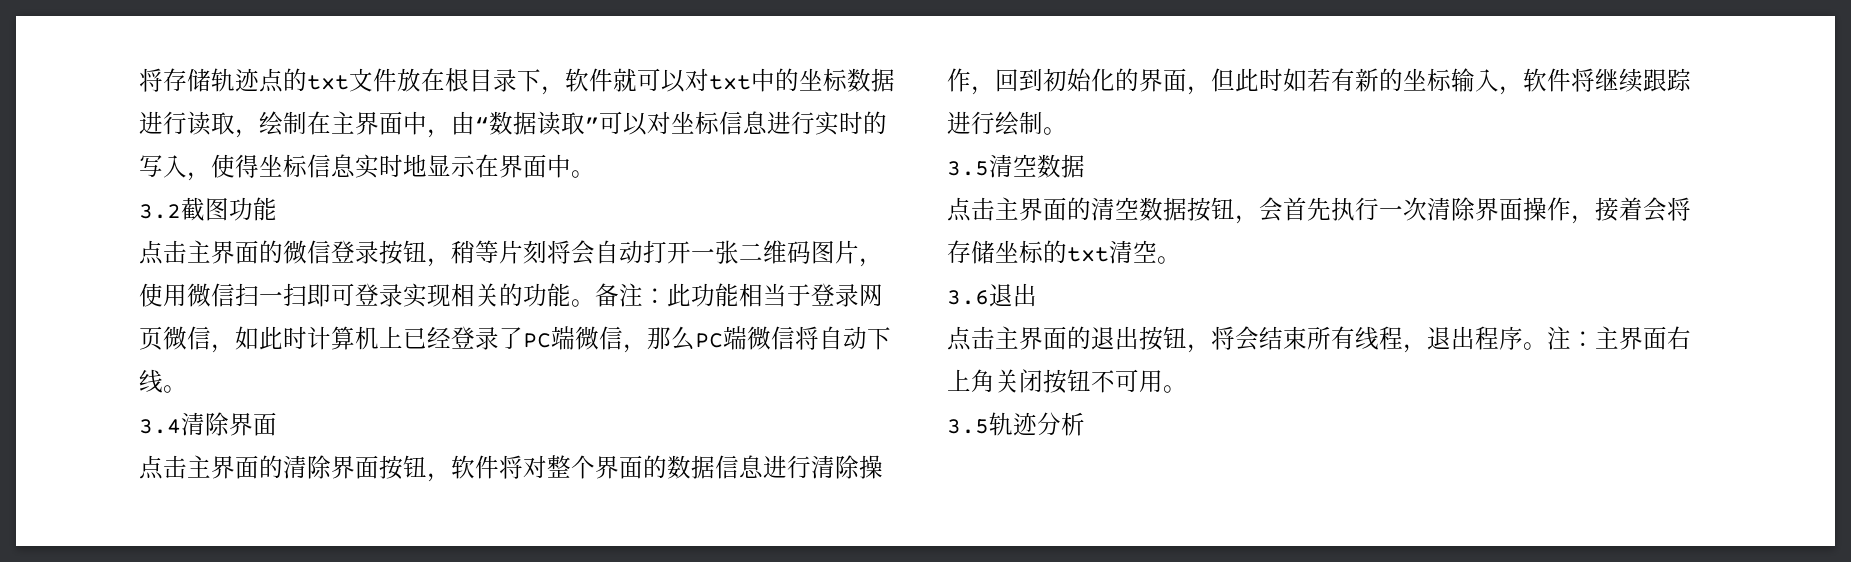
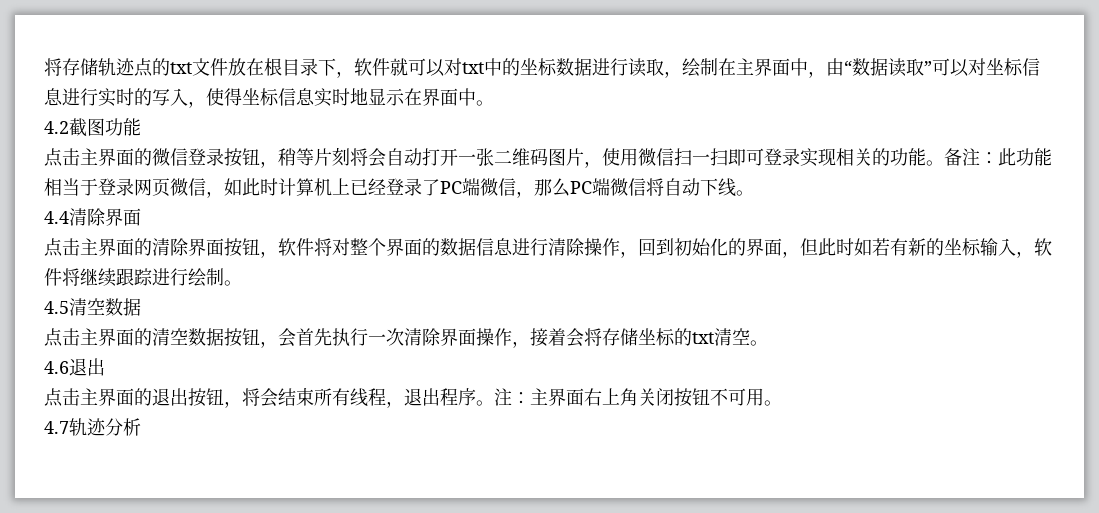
- 3.2截图功能
+ 4.2截图功能
- 3.4清除界面
+ 4.4清除界面
- 3.5清空数据
+ 4.5清空数据
- 3.6退出
+ 4.6退出
- 3.5轨迹分析
+ 4.7轨迹分析

